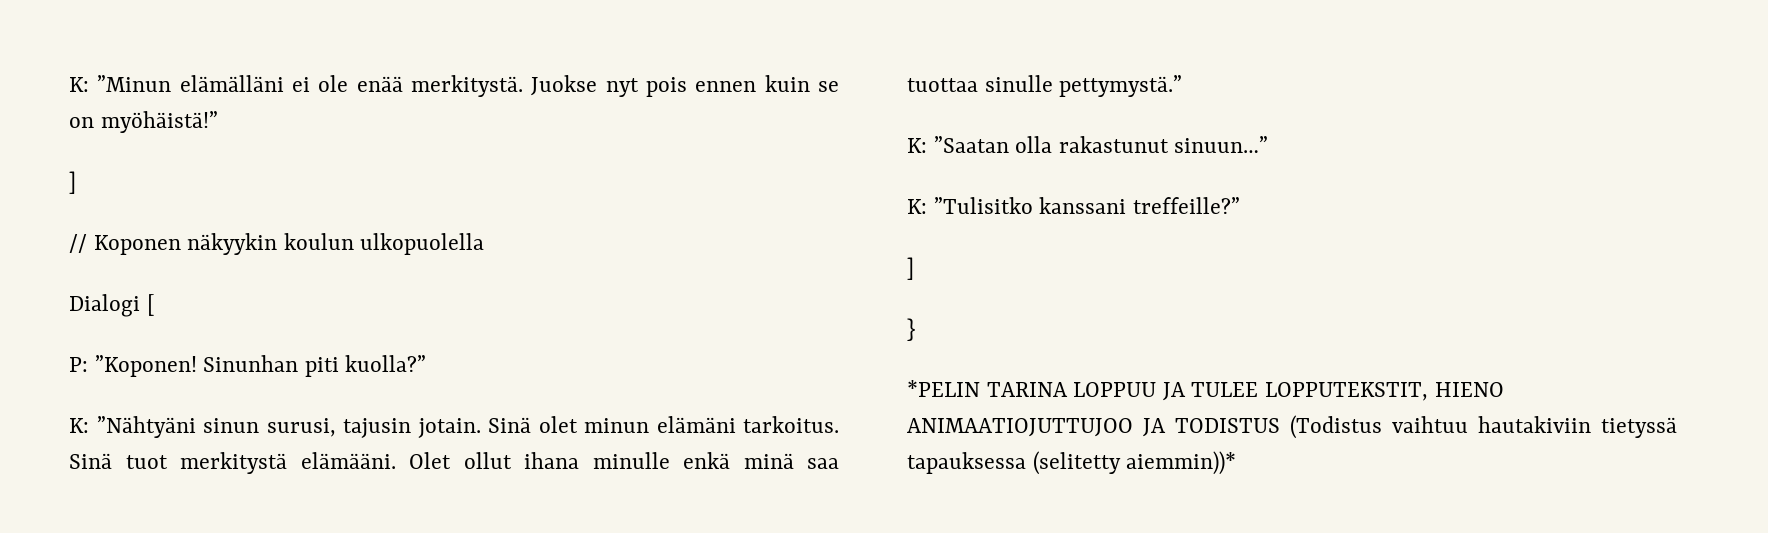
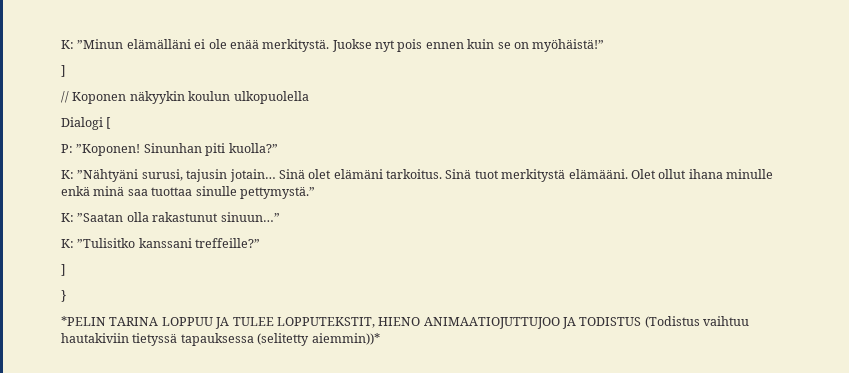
- K: ”Nähtyäni sinun surusi, tajusin jotain.
+ K: ”Nähtyäni surusi, tajusin jotain…
- Sinä olet minun elämäni tarkoitus.
+ Sinä olet elämäni tarkoitus.

